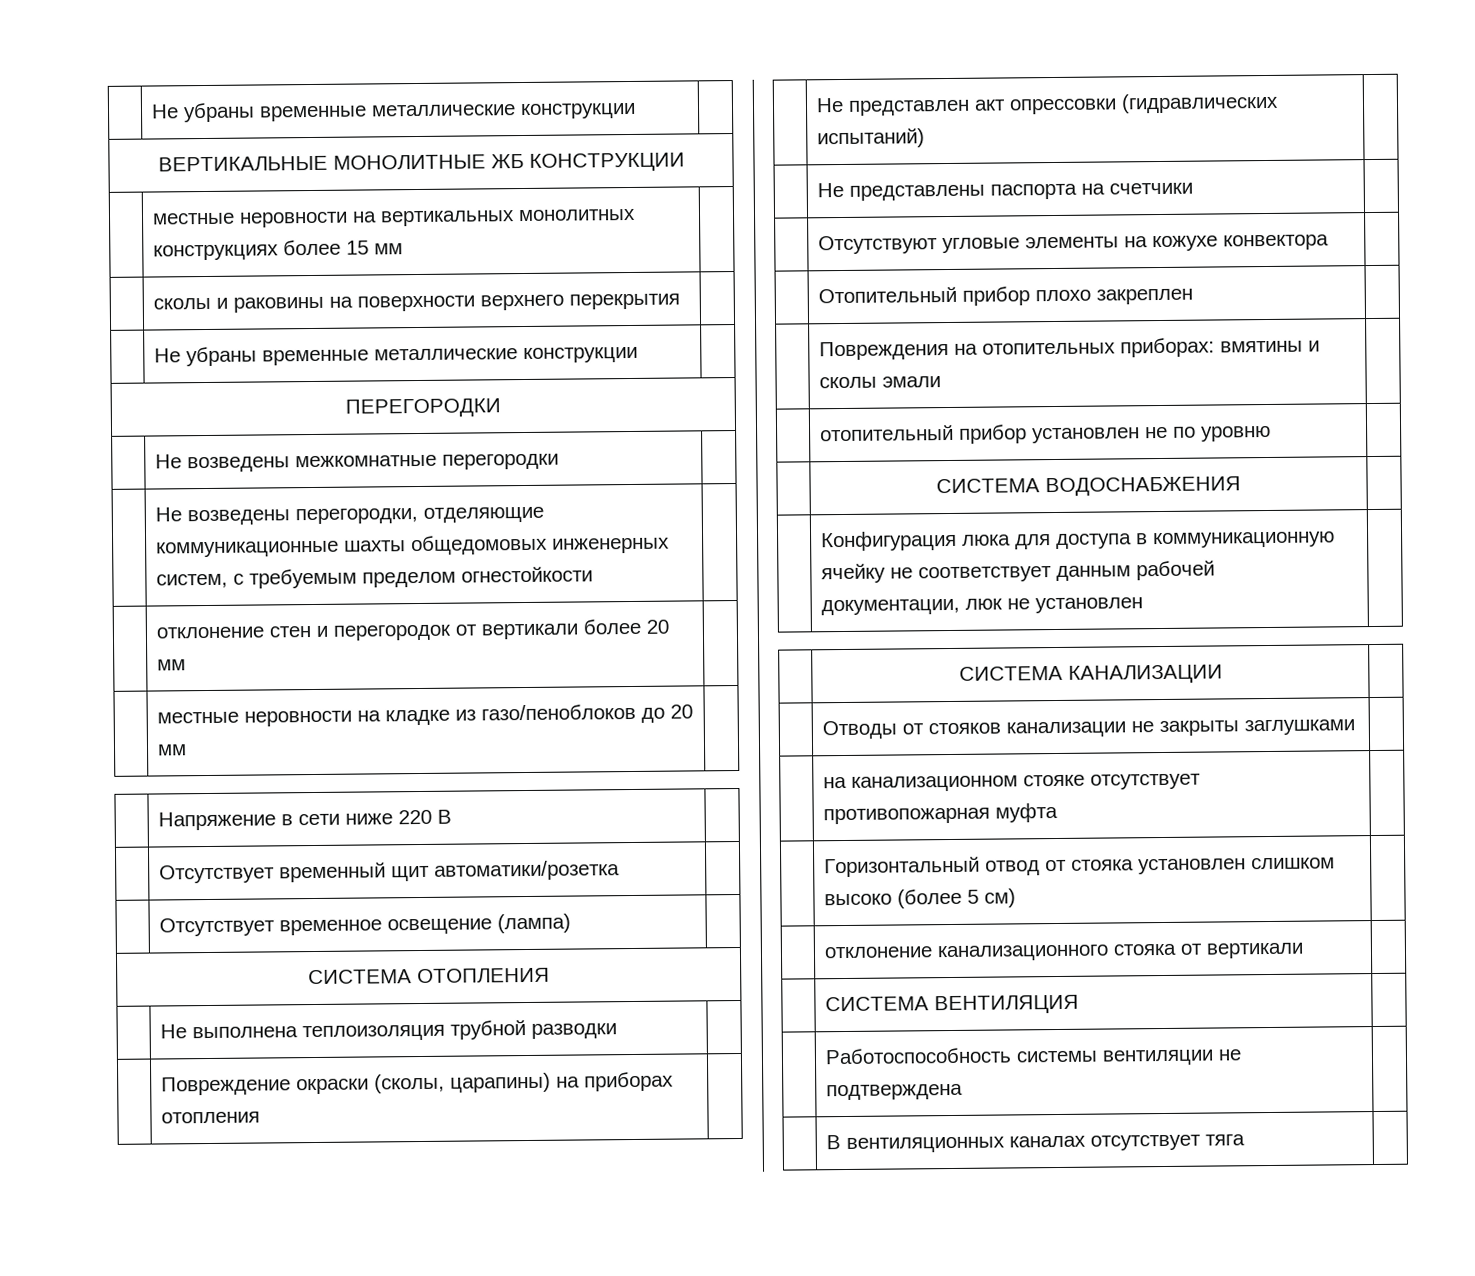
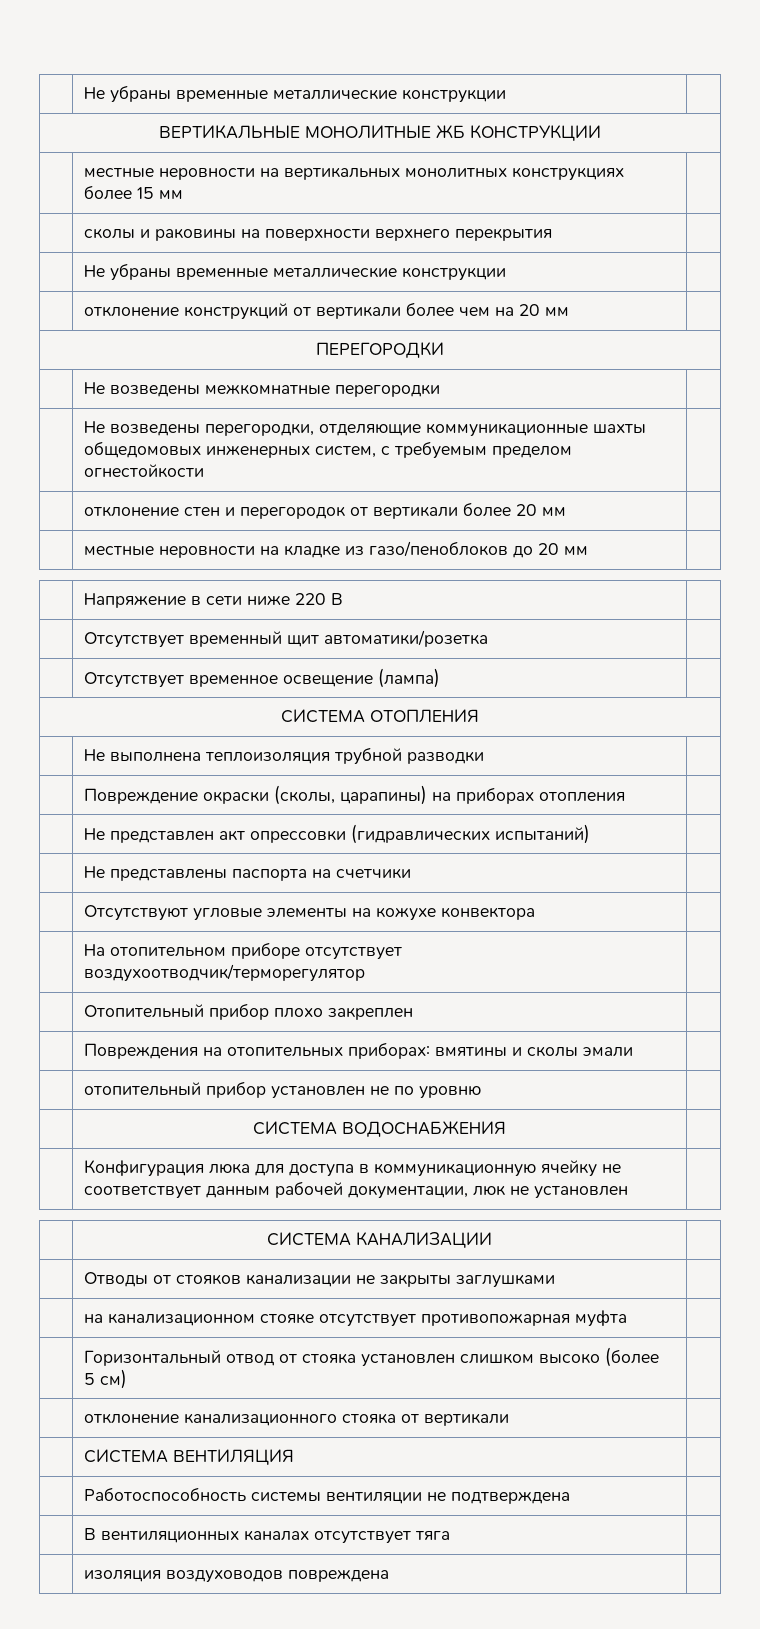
+ | отклонение конструкций от вертикали более чем на 20 мм |
+ | На отопительном приборе отсутствует воздухоотводчик/терморегулятор |
+ | изоляция воздуховодов повреждена |

